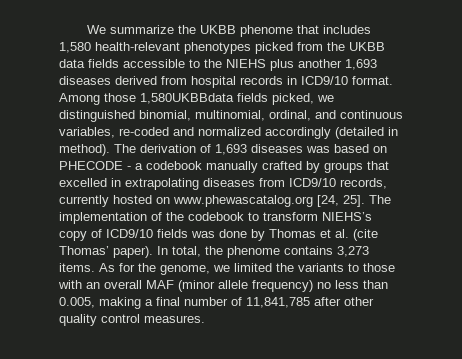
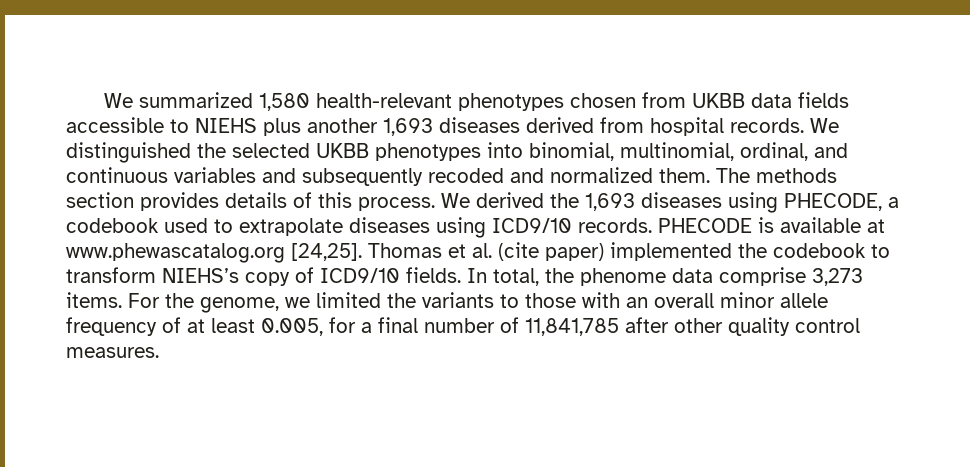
- We summarize the UKBB phenome that includes 1,580 health-relevant phenotypes picked from the UKBB data fields accessible to the NIEHS plus another 1,693 diseases derived from hospital records in ICD9/10 format. Among those 1,580UKBBdata fields picked, we distinguished binomial, multinomial, ordinal, and continuous variables, re-coded and normalized accordingly (detailed in method). The derivation of 1,693 diseases was based on PHECODE - a codebook manually crafted by groups that excelled in extrapolating diseases from ICD9/10 records, currently hosted on www.phewascatalog.org [24, 25]. The implementation of the codebook to transform NIEHS’s copy of ICD9/10 fields was done by Thomas et al. (cite Thomas’ paper). In total, the phenome contains 3,273 items. As for the genome, we limited the variants to those with an overall MAF (minor allele frequency) no less than 0.005, making a final number of 11,841,785 after other quality control measures.
+ We summarized 1,580 health-relevant phenotypes chosen from UKBB data fields accessible to NIEHS plus another 1,693 diseases derived from hospital records. We distinguished the selected UKBB phenotypes into binomial, multinomial, ordinal, and continuous variables and subsequently recoded and normalized them. The methods section provides details of this process. We derived the 1,693 diseases using PHECODE, a codebook used to extrapolate diseases using ICD9/10 records. PHECODE is available at www.phewascatalog.org [24,25]. Thomas et al. (cite paper) implemented the codebook to transform NIEHS’s copy of ICD9/10 fields. In total, the phenome data comprise 3,273 items. For the genome, we limited the variants to those with an overall minor allele frequency of at least 0.005, for a final number of 11,841,785 after other quality control measures.

